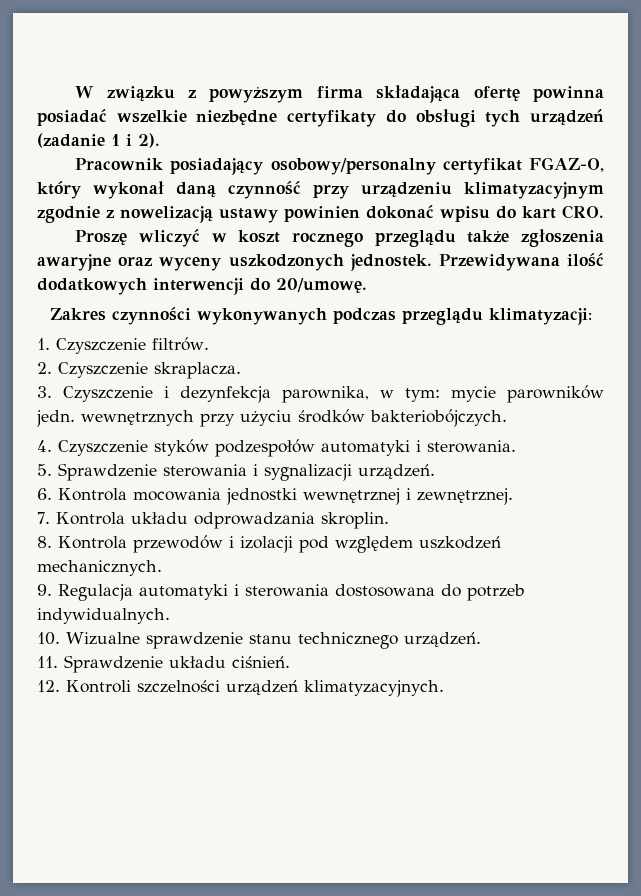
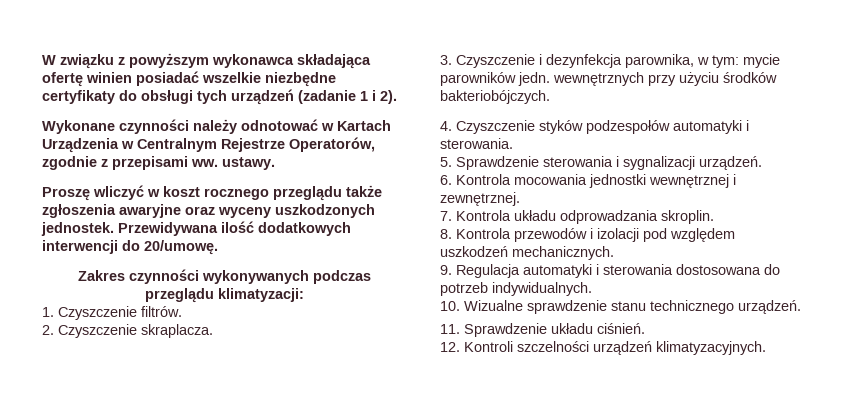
- W związku z powyższym firma składająca ofertę powinna posiadać wszelkie niezbędne certyfikaty do obsługi tych urządzeń (zadanie 1 i 2).
+ W związku z powyższym wykonawca składająca ofertę winien posiadać wszelkie niezbędne certyfikaty do obsługi tych urządzeń (zadanie 1 i 2).
- Pracownik posiadający osobowy/personalny certyfikat FGAZ-O, który wykonał daną czynność przy urządzeniu klimatyzacyjnym zgodnie z nowelizacją ustawy powinien dokonać wpisu do kart CRO.
+ Wykonane czynności należy odnotować w Kartach Urządzenia w Centralnym Rejestrze Operatorów, zgodnie z przepisami ww. ustawy.

